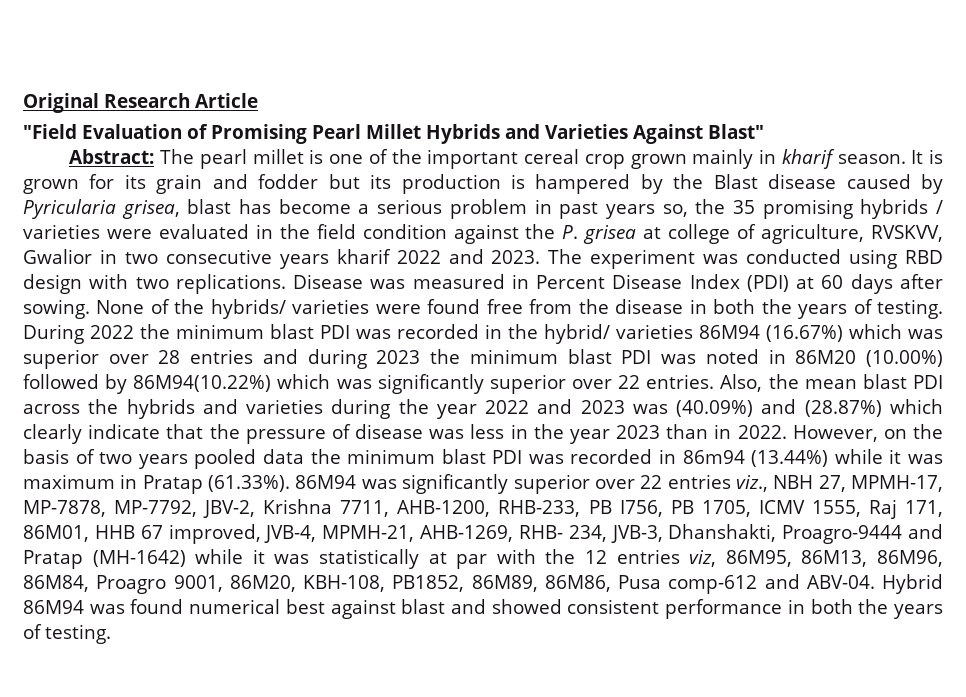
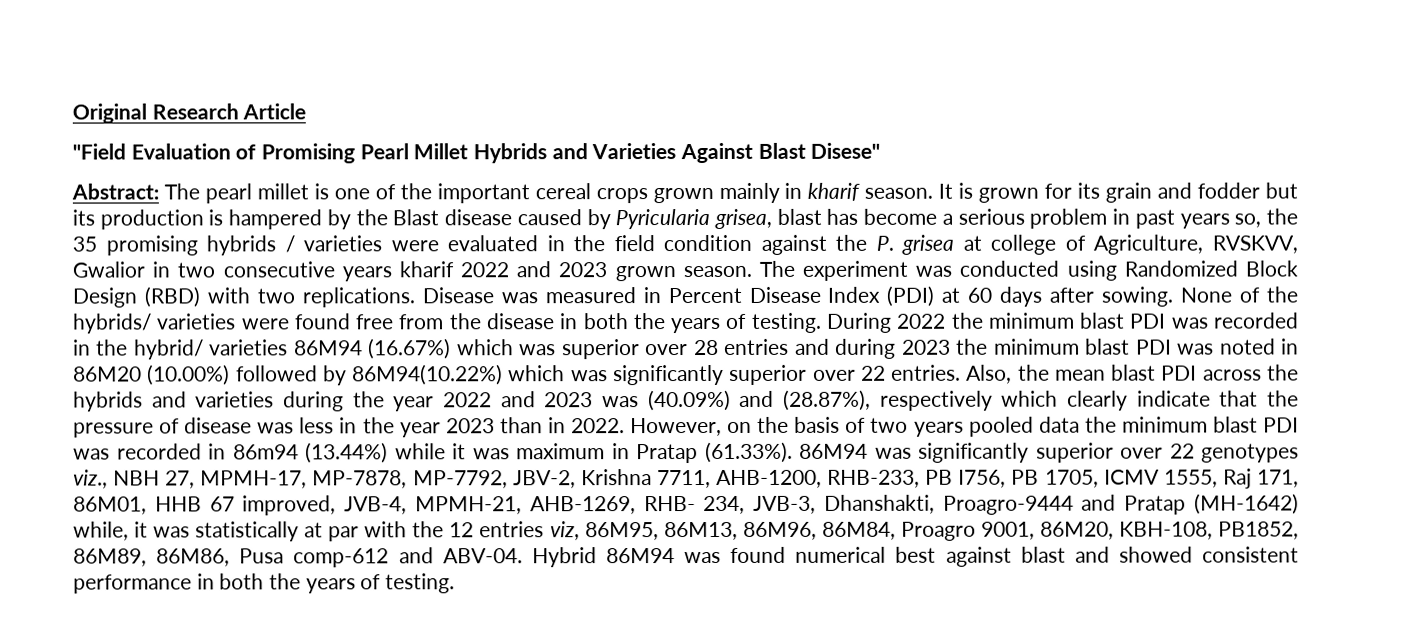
- "Field Evaluation of Promising Pearl Millet Hybrids and Varieties Against Blast"
+ "Field Evaluation of Promising Pearl Millet Hybrids and Varieties Against Blast Disese"
- Abstract: The pearl millet is one of the important cereal crop grown mainly in kharif season.
+ Abstract: The pearl millet is one of the important cereal crops grown mainly in kharif season.
- It is grown for its grain and fodder but its production is hampered by the Blast disease caused by Pyricularia grisea, blast has become a serious problem in past years so, the 35 promising hybrids / varieties were evaluated in the field condition against the P. grisea at college of agriculture, RVSKVV, Gwalior in two consecutive years kharif 2022 and 2023.
+ It is grown for its grain and fodder but its production is hampered by the Blast disease caused by Pyricularia grisea, blast has become a serious problem in past years so, the 35 promising hybrids / varieties were evaluated in the field condition against the P. grisea at college of Agriculture, RVSKVV, Gwalior in two consecutive years kharif 2022 and 2023 grown season.
- The experiment was conducted using RBD design with two replications.
+ The experiment was conducted using Randomized Block Design (RBD) with two replications.
- Also, the mean blast PDI across the hybrids and varieties during the year 2022 and 2023 was (40.09%) and (28.87%) which clearly indicate that the pressure of disease was less in the year 2023 than in 2022.
+ Also, the mean blast PDI across the hybrids and varieties during the year 2022 and 2023 was (40.09%) and (28.87%), respectively which clearly indicate that the pressure of disease was less in the year 2023 than in 2022.
- However, on the basis of two years pooled data the minimum blast PDI was recorded in 86m94 (13.44%) while it was maximum in Pratap (61.33%). 86M94 was significantly superior over 22 entries viz., NBH 27, MPMH-17, MP-7878, MP-7792, JBV-2, Krishna 7711, AHB-1200, RHB-233, PB I756, PB 1705, ICMV 1555, Raj 171, 86M01, HHB 67 improved, JVB-4, MPMH-21, AHB-1269, RHB- 234, JVB-3, Dhanshakti, Proagro-9444 and Pratap (MH-1642) while it was statistically at par with the 12 entries viz, 86M95, 86M13, 86M96, 86M84, Proagro 9001, 86M20, KBH-108, PB1852, 86M89, 86M86, Pusa comp-612 and ABV-04.
+ However, on the basis of two years pooled data the minimum blast PDI was recorded in 86m94 (13.44%) while it was maximum in Pratap (61.33%). 86M94 was significantly superior over 22 genotypes viz., NBH 27, MPMH-17, MP-7878, MP-7792, JBV-2, Krishna 7711, AHB-1200, RHB-233, PB I756, PB 1705, ICMV 1555, Raj 171, 86M01, HHB 67 improved, JVB-4, MPMH-21, AHB-1269, RHB- 234, JVB-3, Dhanshakti, Proagro-9444 and Pratap (MH-1642) while, it was statistically at par with the 12 entries viz, 86M95, 86M13, 86M96, 86M84, Proagro 9001, 86M20, KBH-108, PB1852, 86M89, 86M86, Pusa comp-612 and ABV-04.

